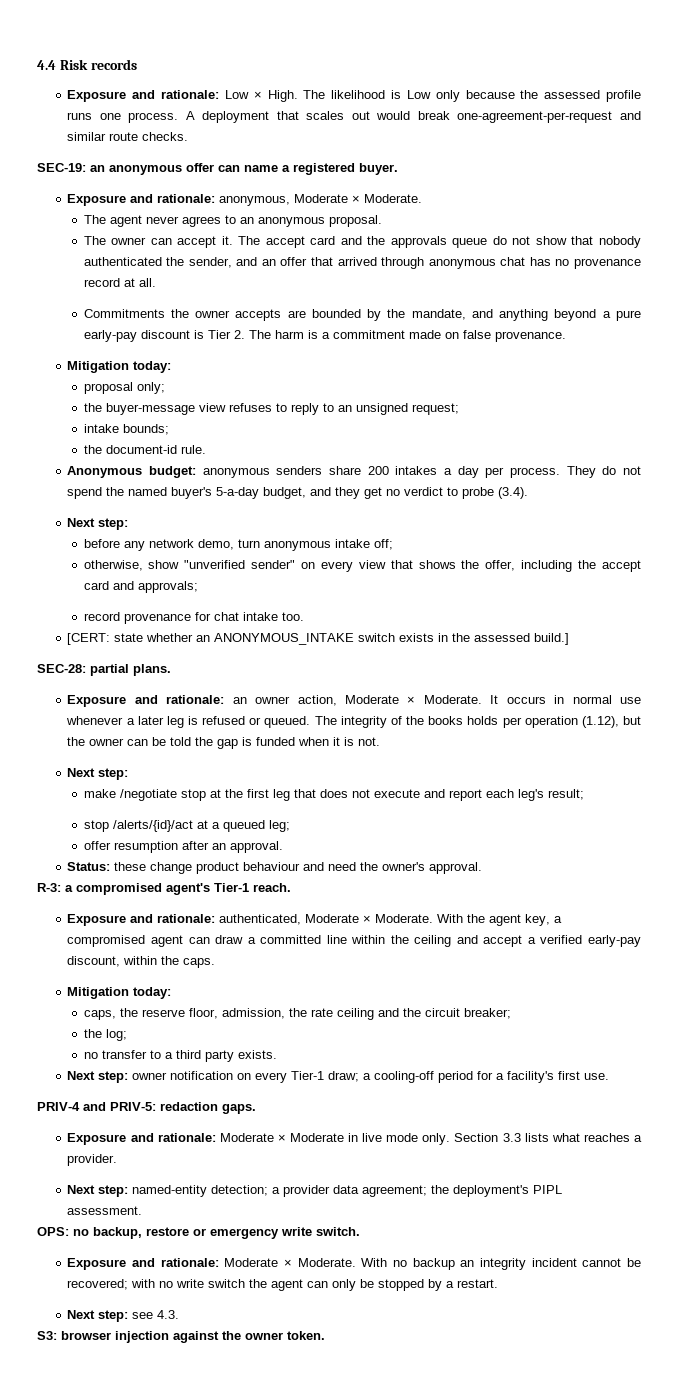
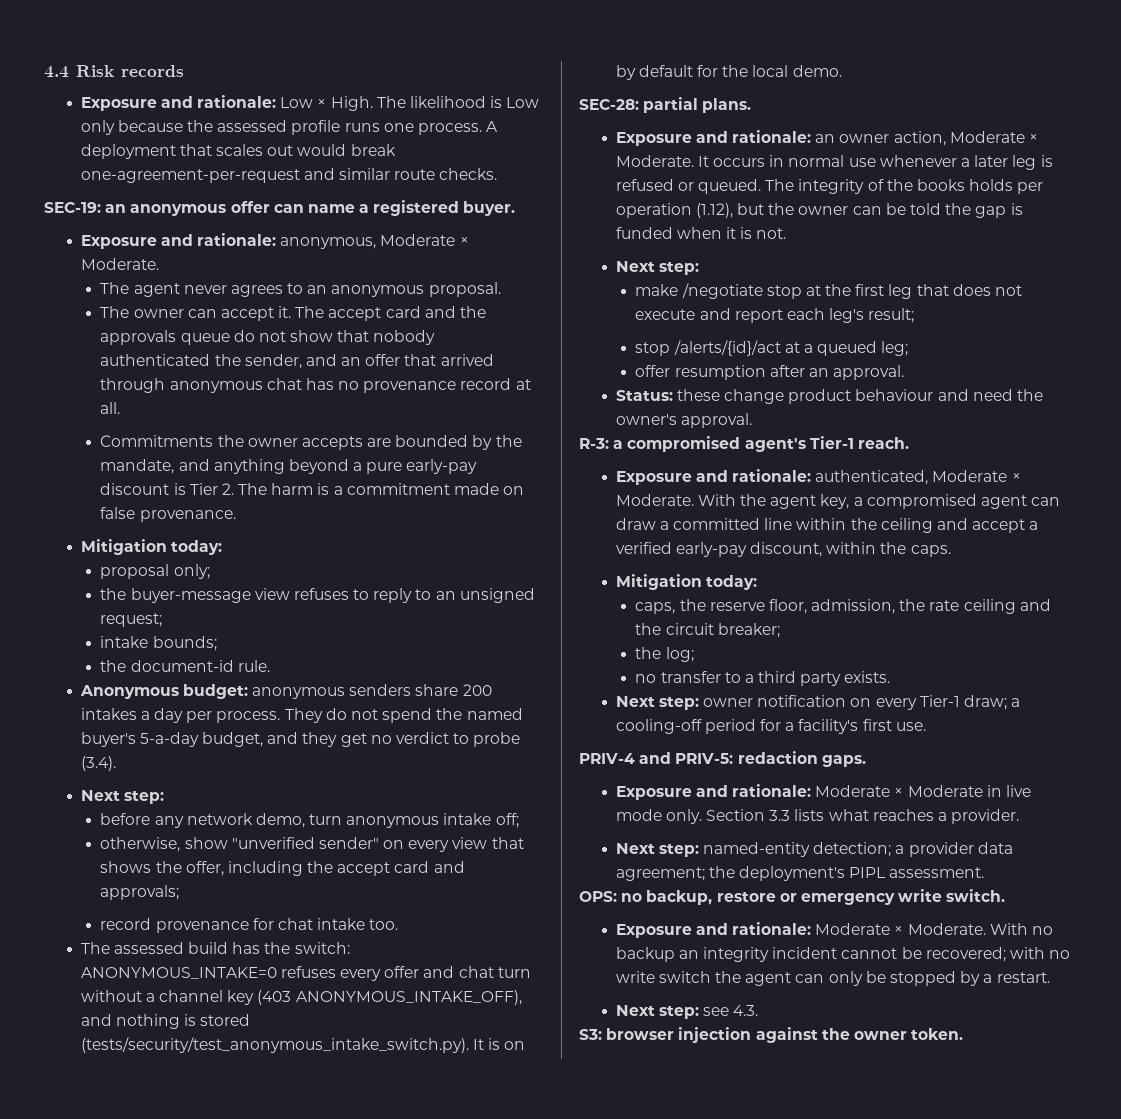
- [CERT: state whether an ANONYMOUS_INTAKE switch exists in the assessed build.]
+ The assessed build has the switch: ANONYMOUS_INTAKE=0 refuses every offer and chat turn without a channel key (403 ANONYMOUS_INTAKE_OFF), and nothing is stored (tests/security/test_anonymous_intake_switch.py). It is on by default for the local demo.

